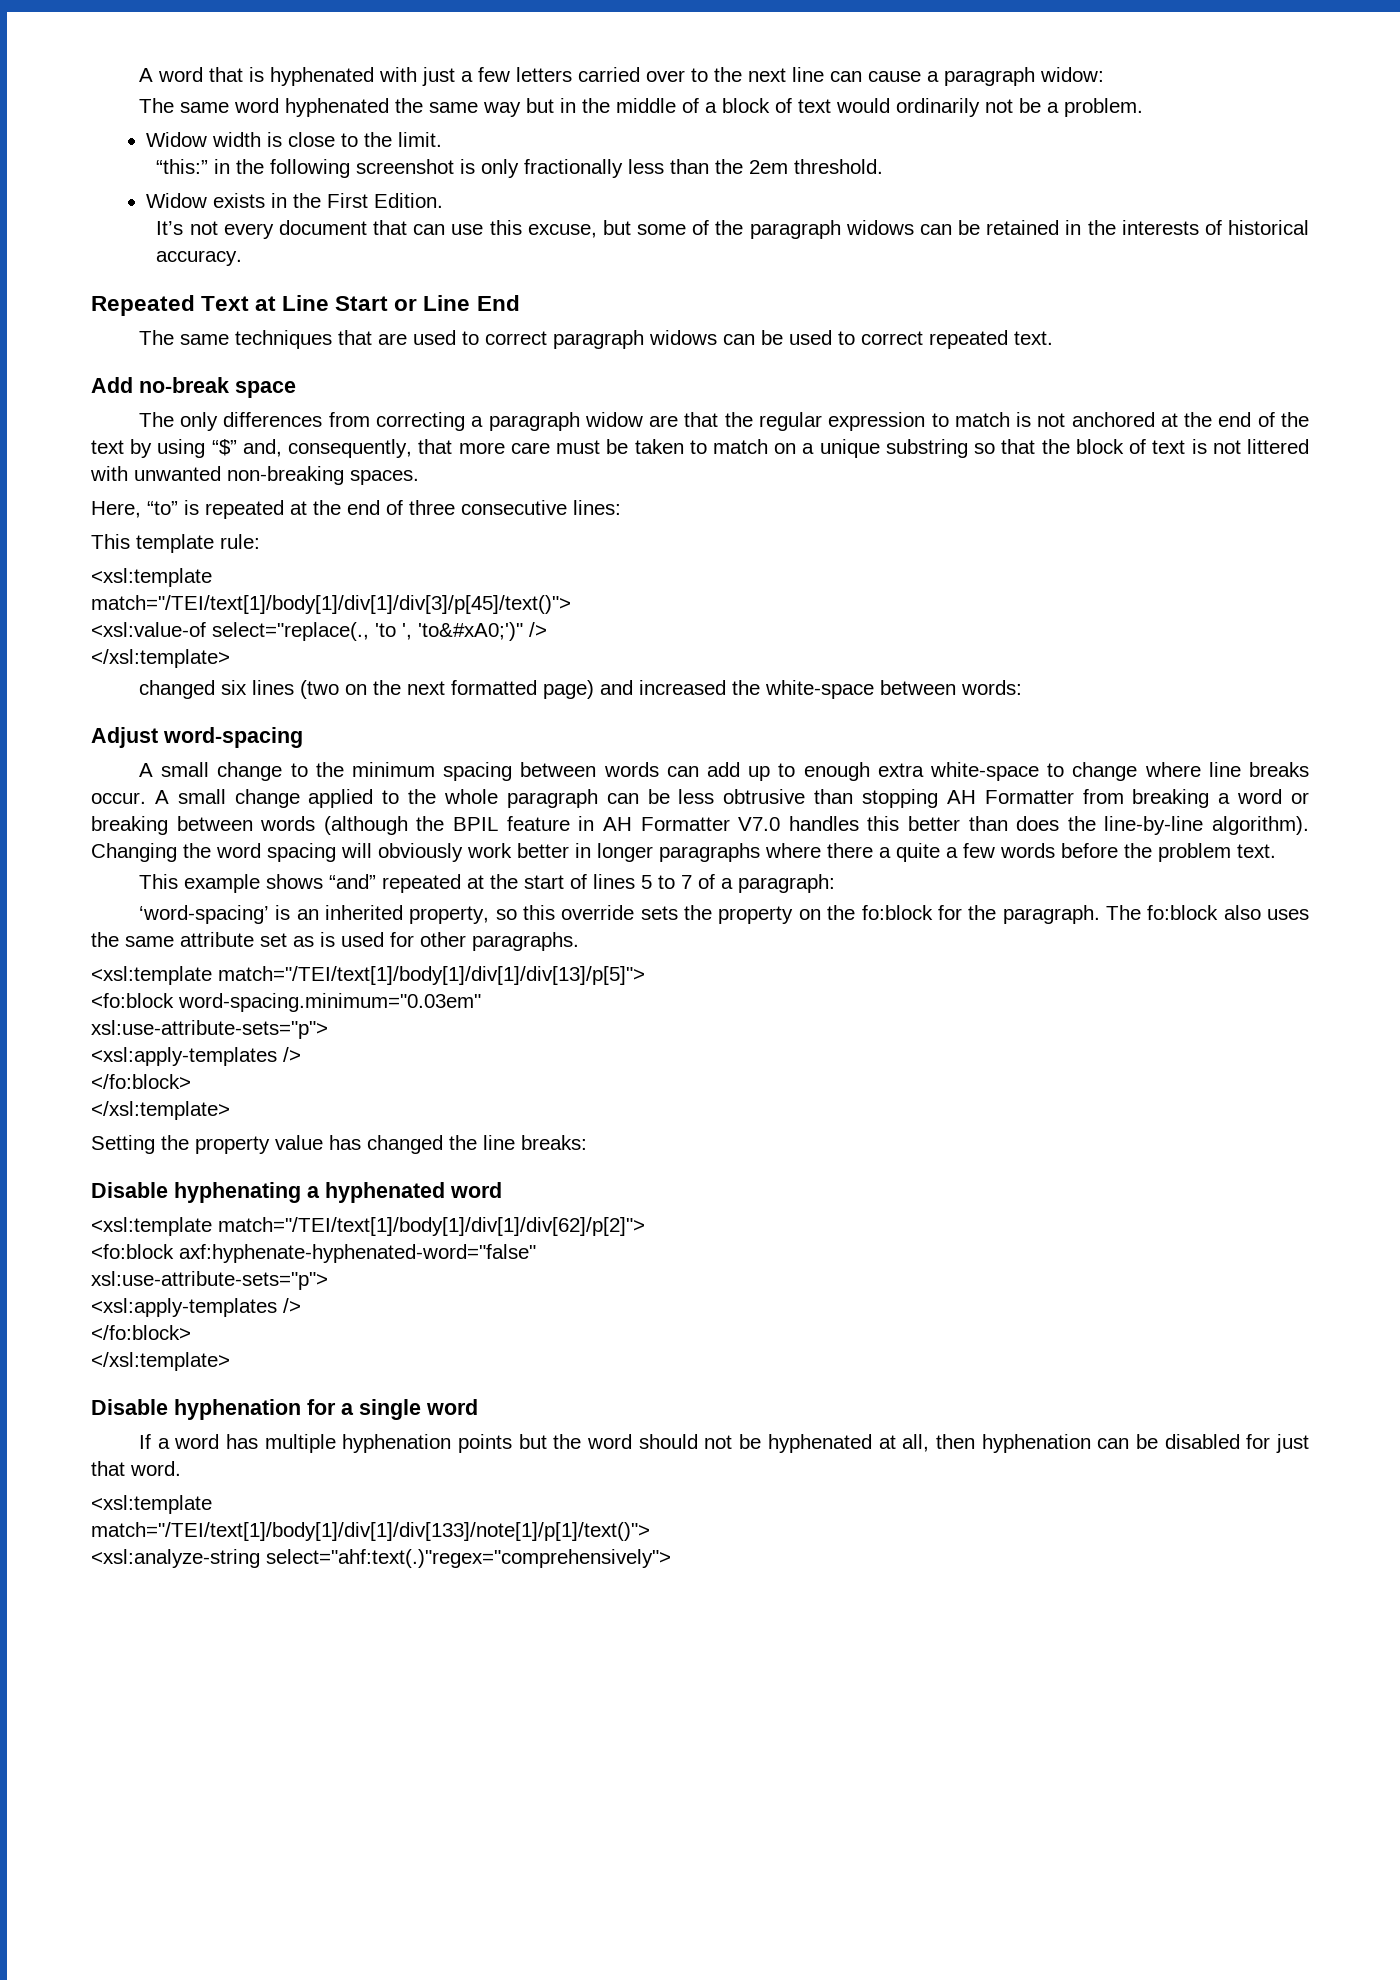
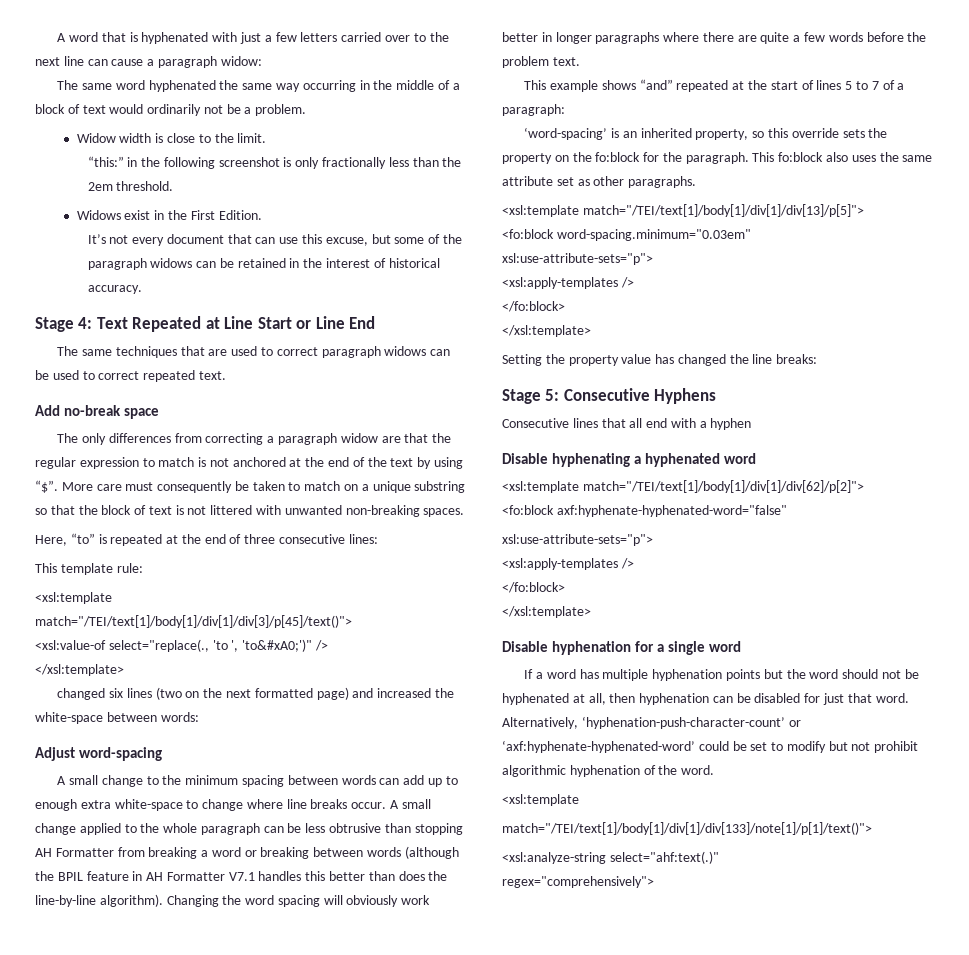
- The same word hyphenated the same way but in the middle of a block of text would ordinarily not be a problem.
+ The same word hyphenated the same way occurring in the middle of a block of text would ordinarily not be a problem.
- Widow exists in the First Edition.
+ Widows exist in the First Edition.
- It’s not every document that can use this excuse, but some of the paragraph widows can be retained in the interests of historical accuracy.
+ It’s not every document that can use this excuse, but some of the paragraph widows can be retained in the interest of historical accuracy.
- Repeated Text at Line Start or Line End
+ Stage 4: Text Repeated at Line Start or Line End
- The only differences from correcting a paragraph widow are that the regular expression to match is not anchored at the end of the text by using “$” and, consequently, that more care must be taken to match on a unique substring so that the block of text is not littered with unwanted non-breaking spaces.
+ The only differences from correcting a paragraph widow are that the regular expression to match is not anchored at the end of the text by using “$”. More care must consequently be taken to match on a unique substring so that the block of text is not littered with unwanted non-breaking spaces.
- A small change applied to the whole paragraph can be less obtrusive than stopping AH Formatter from breaking a word or breaking between words (although the BPIL feature in AH Formatter V7.0 handles this better than does the line-by-line algorithm).
+ A small change applied to the whole paragraph can be less obtrusive than stopping AH Formatter from breaking a word or breaking between words (although the BPIL feature in AH Formatter V7.1 handles this better than does the line-by-line algorithm).
- Changing the word spacing will obviously work better in longer paragraphs where there a quite a few words before the problem text.
+ Changing the word spacing will obviously work better in longer paragraphs where there are quite a few words before the problem text.
- The fo:block also uses the same attribute set as is used for other paragraphs.
+ This fo:block also uses the same attribute set as other paragraphs.
+ Stage 5: Consecutive Hyphens
+ Consecutive lines that all end with a hyphen
+ Alternatively, ‘hyphenation-push-character-count’ or ‘axf:hyphenate-hyphenated-word’ could be set to modify but not prohibit algorithmic hyphenation of the word.
- <xsl:analyze-string select="ahf:text(.)"regex="comprehensively">
+ <xsl:analyze-string select="ahf:text(.)"
+ regex="comprehensively">

